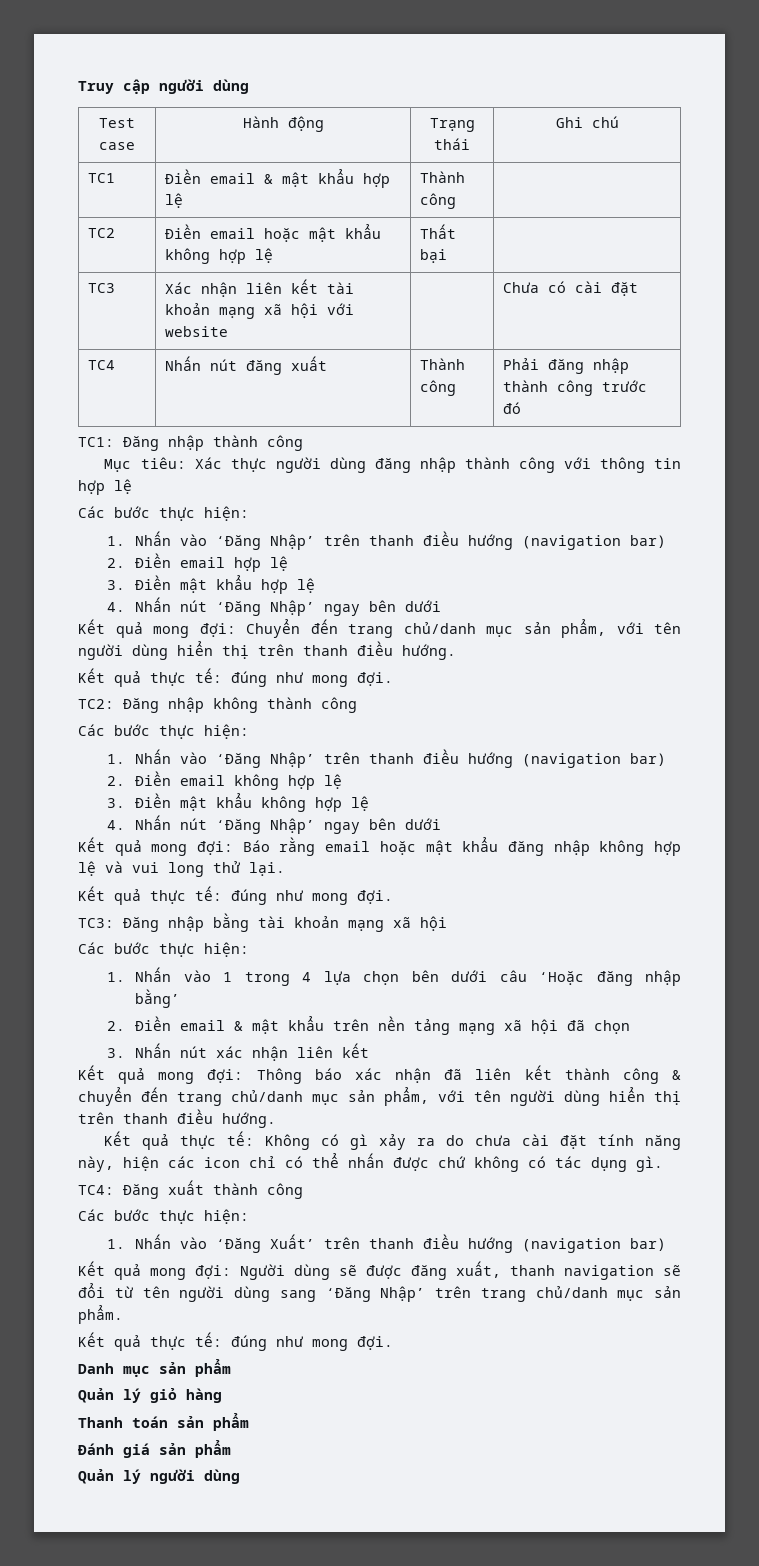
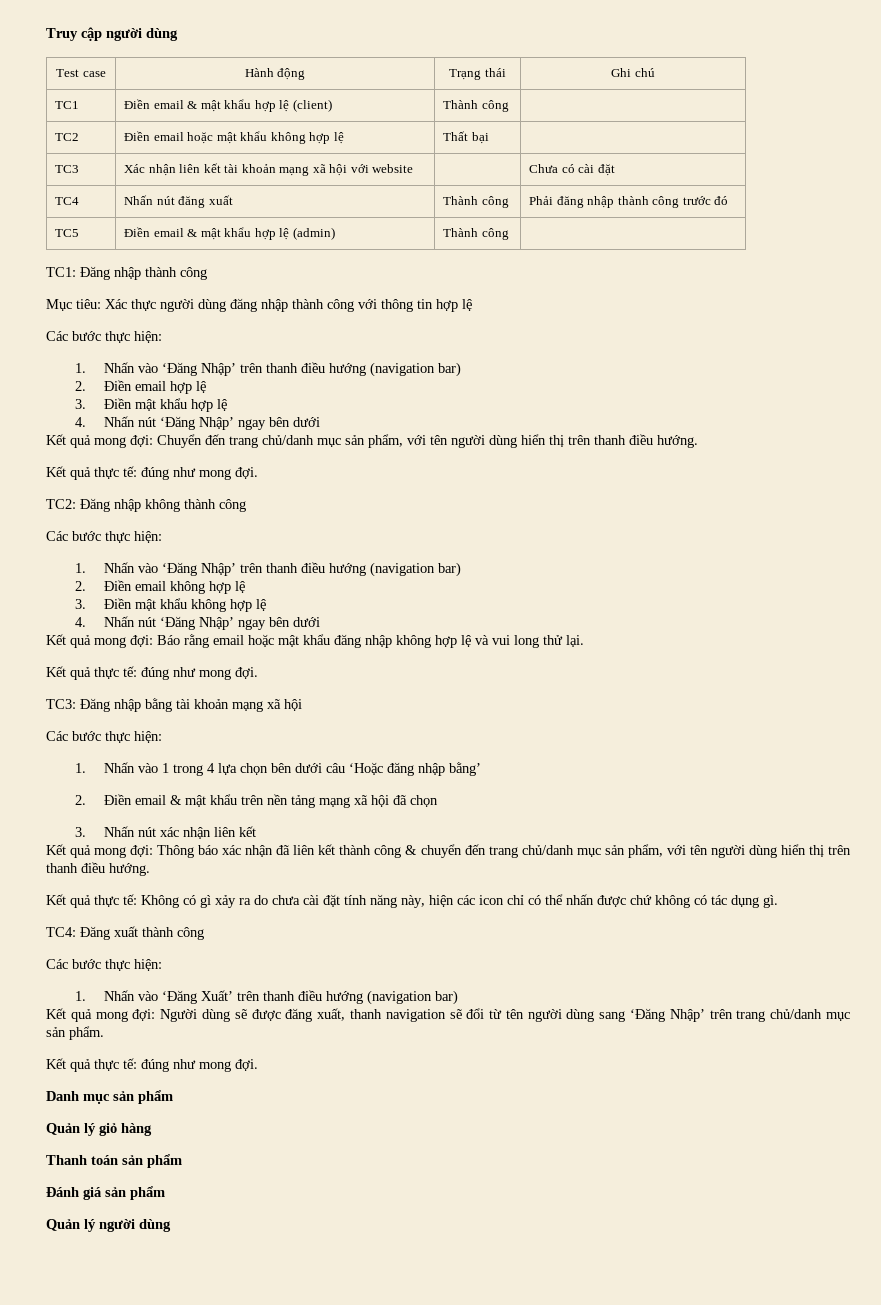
- TC1 | Điền email & mật khẩu hợp lệ | Thành công |
+ TC1 | Điền email & mật khẩu hợp lệ (client) | Thành công |
+ TC5 | Điền email & mật khẩu hợp lệ (admin) | Thành công |

